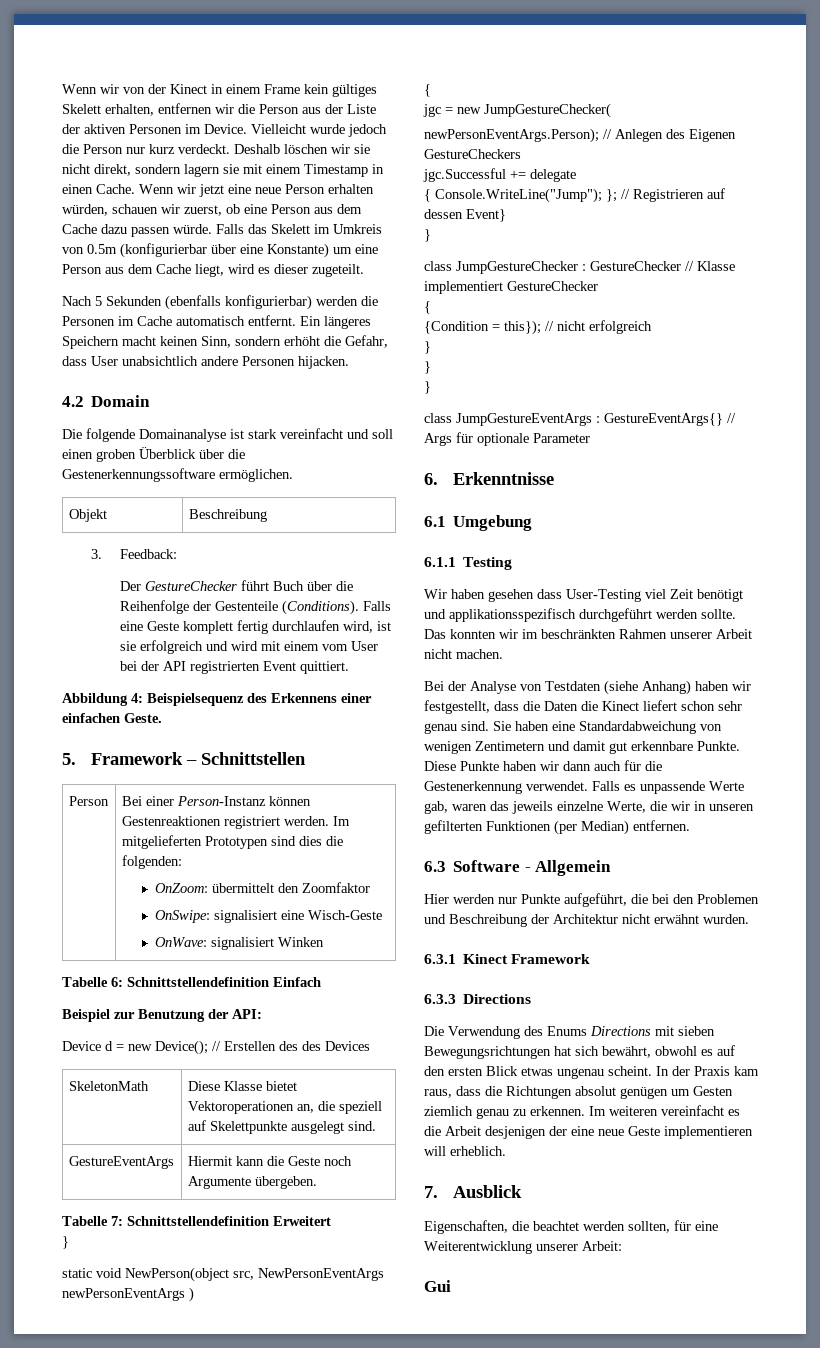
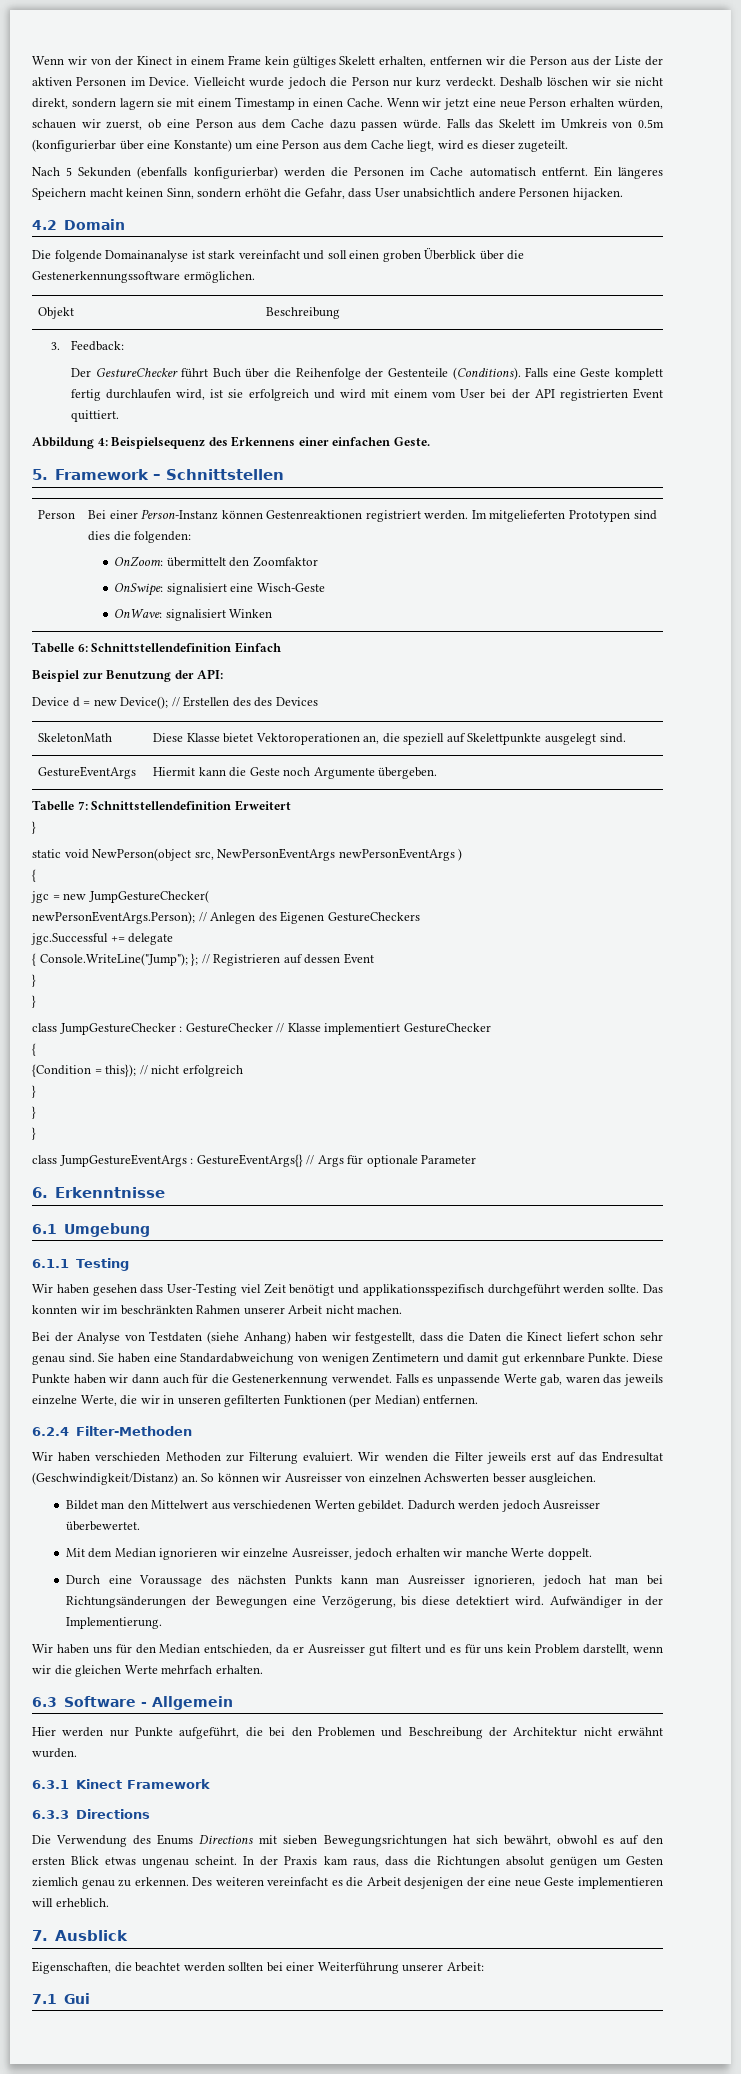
- { Console.WriteLine("Jump"); }; // Registrieren auf dessen Event}
+ { Console.WriteLine("Jump"); }; // Registrieren auf dessen Event
+ }
+ 6.2.4 Filter-Methoden
+ Wir haben verschieden Methoden zur Filterung evaluiert. Wir wenden die Filter jeweils erst auf das Endresultat (Geschwindigkeit/Distanz) an. So können wir Ausreisser von einzelnen Achswerten besser ausgleichen.
+ Bildet man den Mittelwert aus verschiedenen Werten gebildet. Dadurch werden jedoch Ausreisser überbewertet.
+ Mit dem Median ignorieren wir einzelne Ausreisser, jedoch erhalten wir manche Werte doppelt.
+ Durch eine Voraussage des nächsten Punkts kann man Ausreisser ignorieren, jedoch hat man bei Richtungsänderungen der Bewegungen eine Verzögerung, bis diese detektiert wird. Aufwändiger in der Implementierung.
+ Wir haben uns für den Median entschieden, da er Ausreisser gut filtert und es für uns kein Problem darstellt, wenn wir die gleichen Werte mehrfach erhalten.
- Im weiteren vereinfacht es die Arbeit desjenigen der eine neue Geste implementieren will erheblich.
+ Des weiteren vereinfacht es die Arbeit desjenigen der eine neue Geste implementieren will erheblich.
- Eigenschaften, die beachtet werden sollten, für eine Weiterentwicklung unserer Arbeit:
+ Eigenschaften, die beachtet werden sollten bei einer Weiterführung unserer Arbeit:
- Gui
+ 7.1 Gui

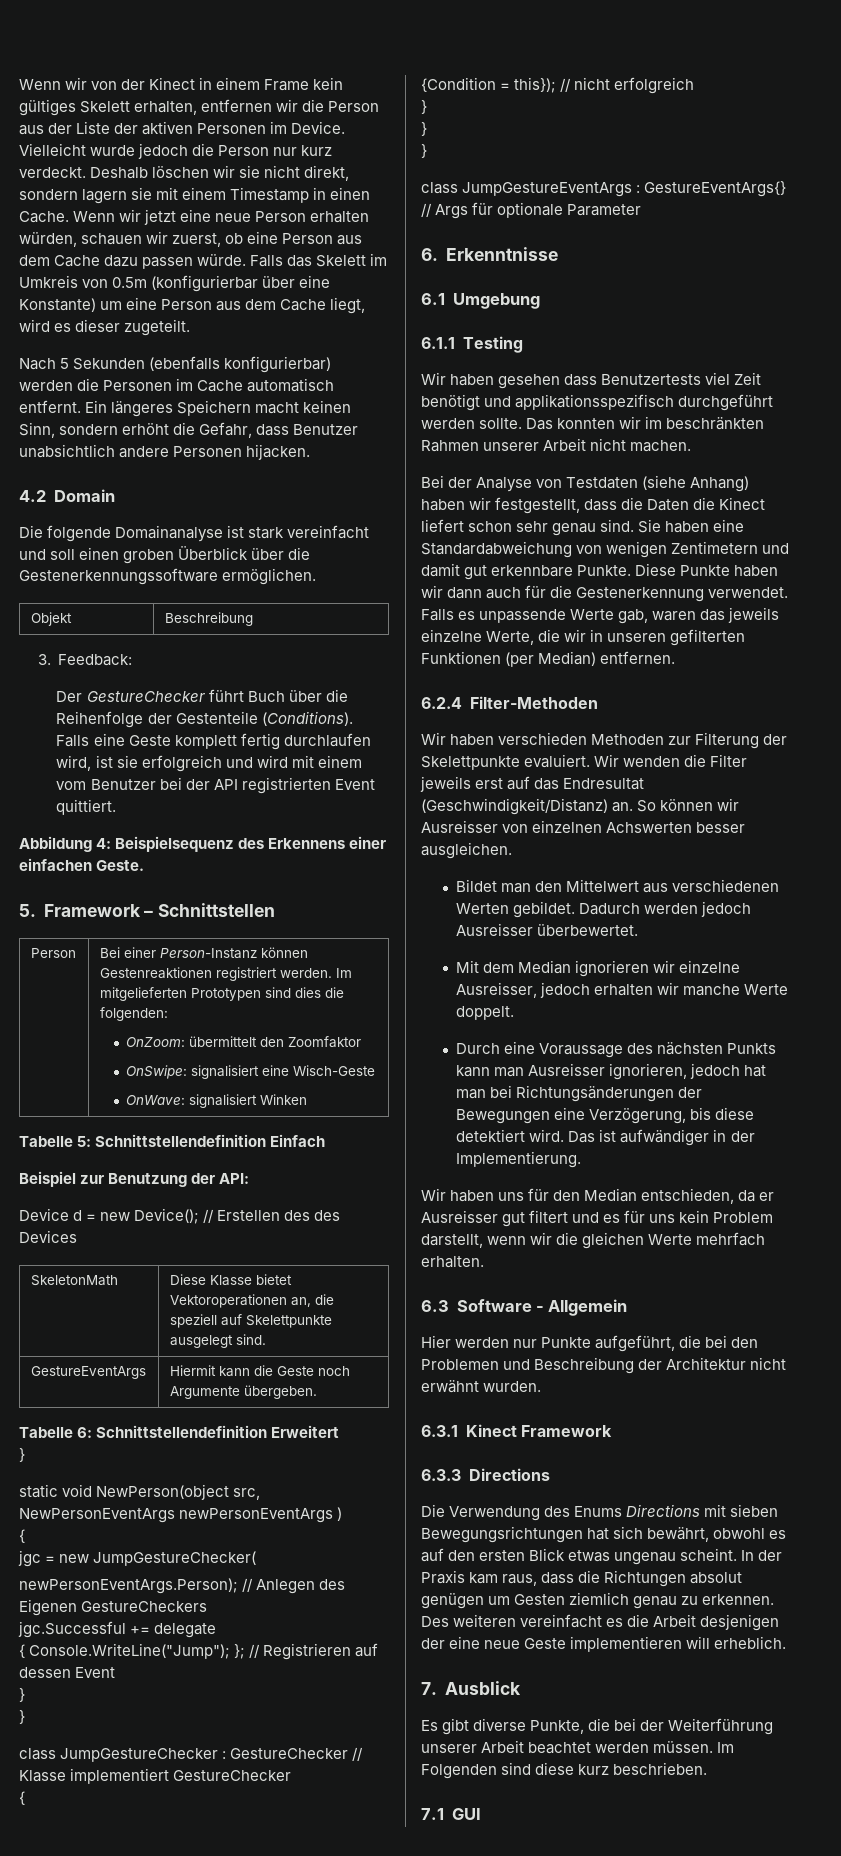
- Ein längeres Speichern macht keinen Sinn, sondern erhöht die Gefahr, dass User unabsichtlich andere Personen hijacken.
+ Ein längeres Speichern macht keinen Sinn, sondern erhöht die Gefahr, dass Benutzer unabsichtlich andere Personen hijacken.
- Falls eine Geste komplett fertig durchlaufen wird, ist sie erfolgreich und wird mit einem vom User bei der API registrierten Event quittiert.
+ Falls eine Geste komplett fertig durchlaufen wird, ist sie erfolgreich und wird mit einem vom Benutzer bei der API registrierten Event quittiert.
- Tabelle 6: Schnittstellendefinition Einfach
+ Tabelle 5: Schnittstellendefinition Einfach
- Tabelle 7: Schnittstellendefinition Erweitert
+ Tabelle 6: Schnittstellendefinition Erweitert
- Wir haben gesehen dass User-Testing viel Zeit benötigt und applikationsspezifisch durchgeführt werden sollte.
+ Wir haben gesehen dass Benutzertests viel Zeit benötigt und applikationsspezifisch durchgeführt werden sollte.
- Wir haben verschieden Methoden zur Filterung evaluiert.
+ Wir haben verschieden Methoden zur Filterung der Skelettpunkte evaluiert.
- Aufwändiger in der Implementierung.
+ Das ist aufwändiger in der Implementierung.
- Eigenschaften, die beachtet werden sollten bei einer Weiterführung unserer Arbeit:
+ Es gibt diverse Punkte, die bei der Weiterführung unserer Arbeit beachtet werden müssen. Im Folgenden sind diese kurz beschrieben.
- 7.1 Gui
+ 7.1 GUI

